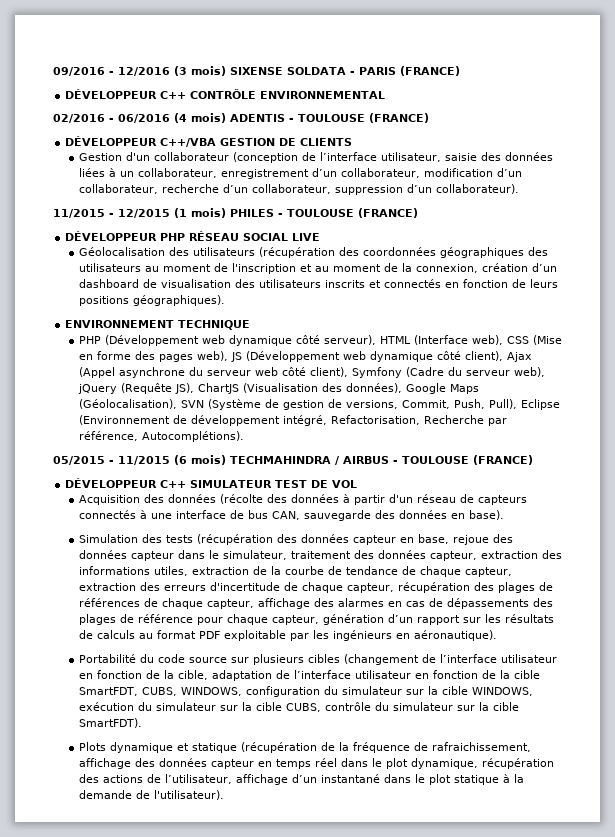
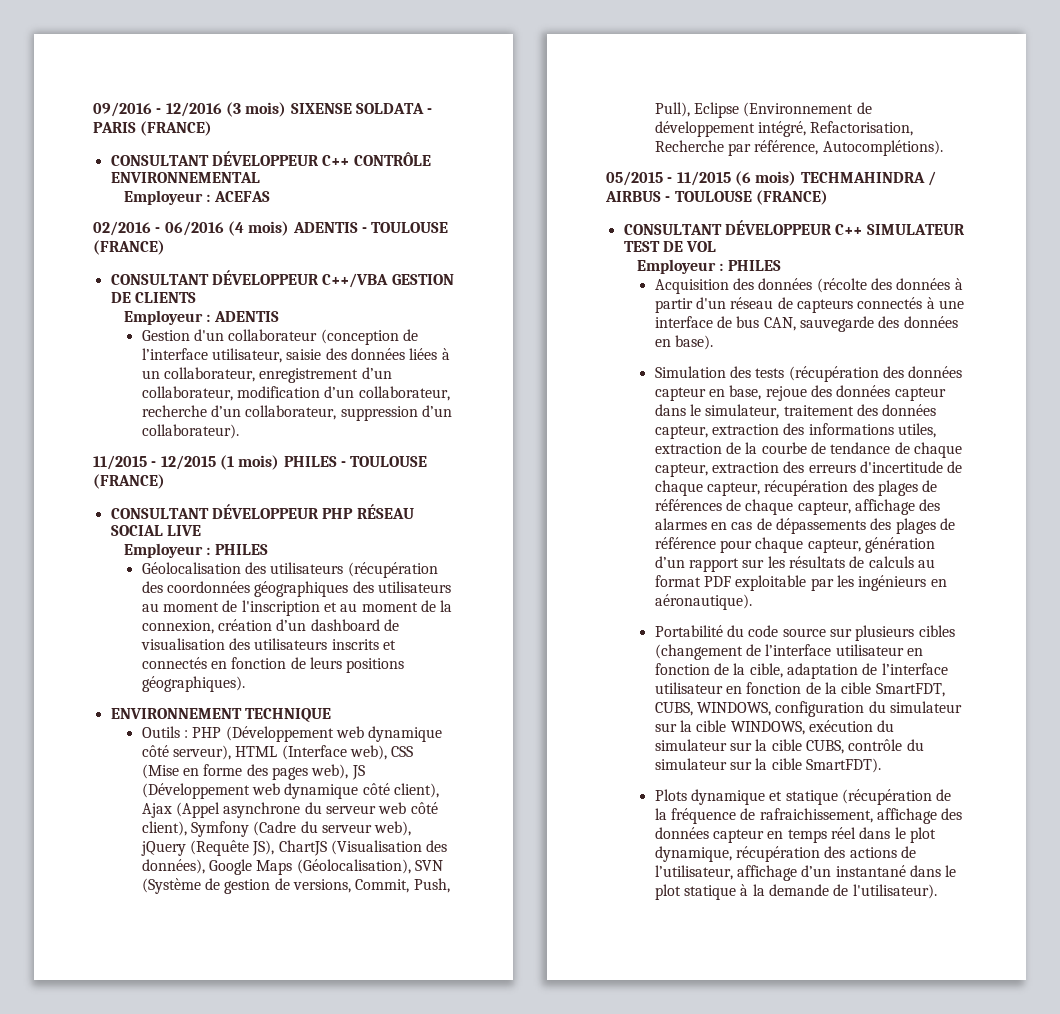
- DÉVELOPPEUR C++ CONTRÔLE ENVIRONNEMENTAL
+ CONSULTANT DÉVELOPPEUR C++ CONTRÔLE ENVIRONNEMENTAL
+ Employeur : ACEFAS
- DÉVELOPPEUR C++/VBA GESTION DE CLIENTS
+ CONSULTANT DÉVELOPPEUR C++/VBA GESTION DE CLIENTS
+ Employeur : ADENTIS
- DÉVELOPPEUR PHP RÉSEAU SOCIAL LIVE
+ CONSULTANT DÉVELOPPEUR PHP RÉSEAU SOCIAL LIVE
+ Employeur : PHILES
+ Outils :
- DÉVELOPPEUR C++ SIMULATEUR TEST DE VOL
+ CONSULTANT DÉVELOPPEUR C++ SIMULATEUR TEST DE VOL
+ Employeur : PHILES

